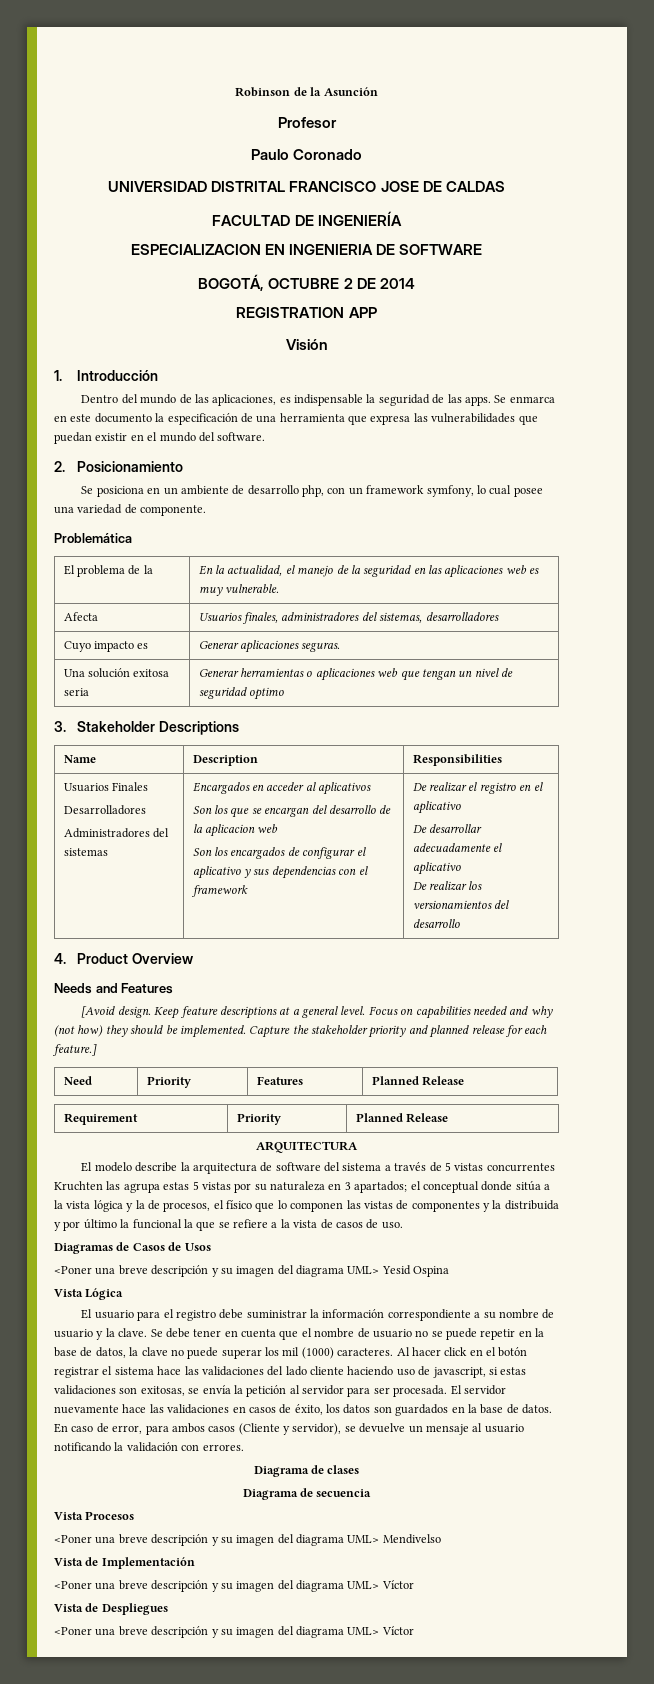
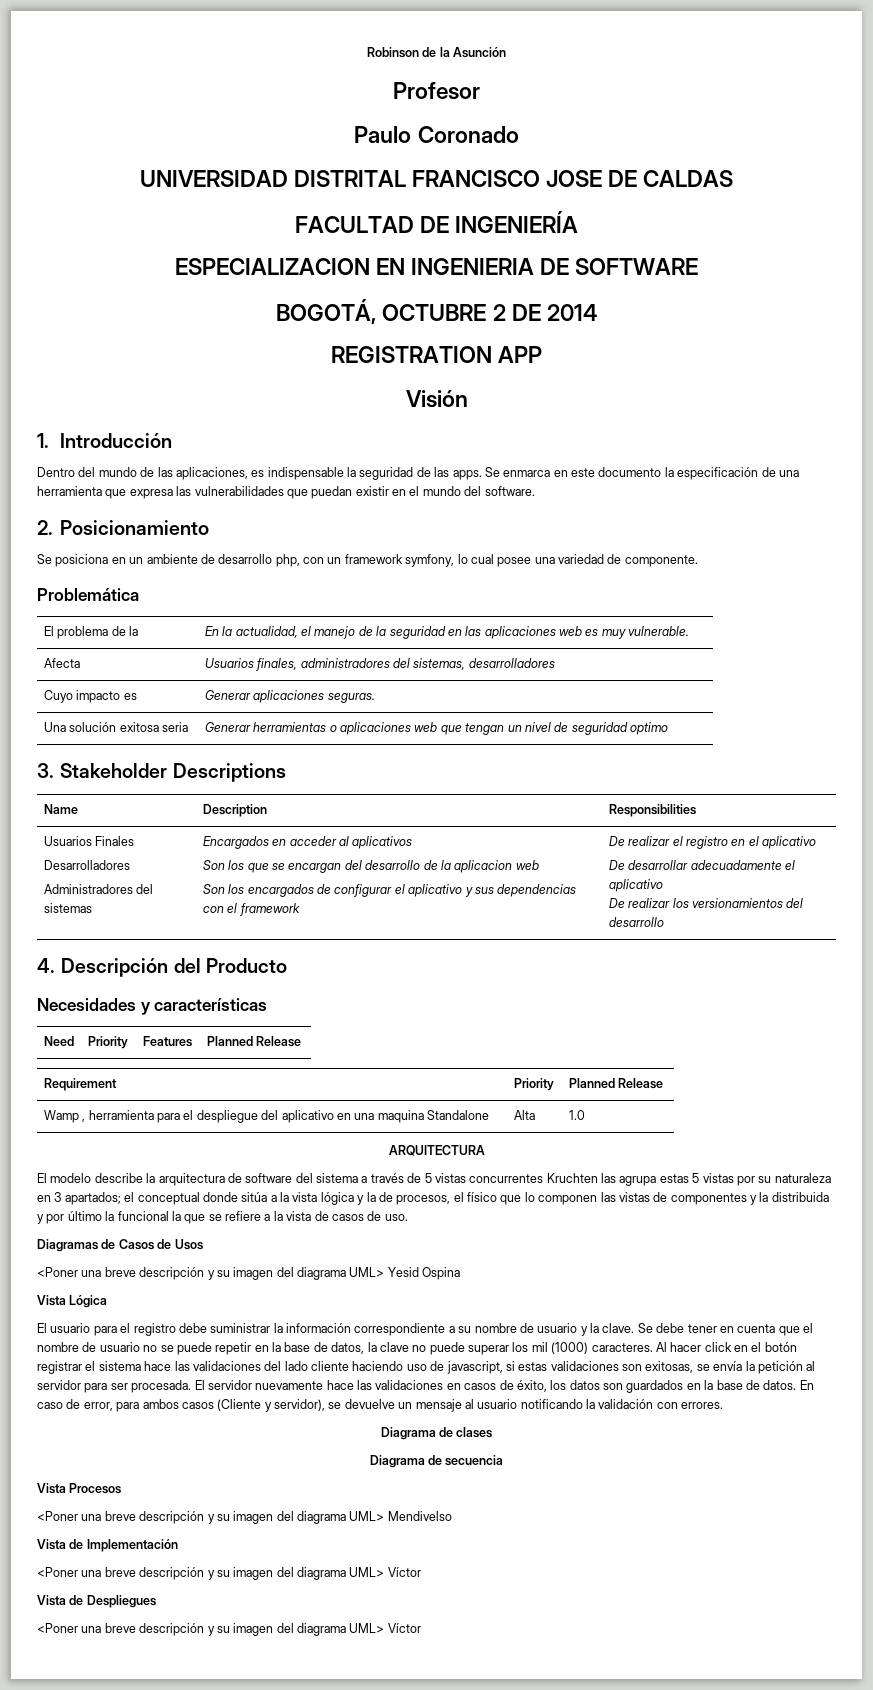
- 4. Product Overview
- Needs and Features
- [Avoid design. Keep feature descriptions at a general level. Focus on capabilities needed and why (not how) they should be implemented. Capture the stakeholder priority and planned release for each feature.]
+ 4. Descripción del Producto
+ Necesidades y características
+ Wamp , herramienta para el despliegue del aplicativo en una maquina Standalone | Alta | 1.0

